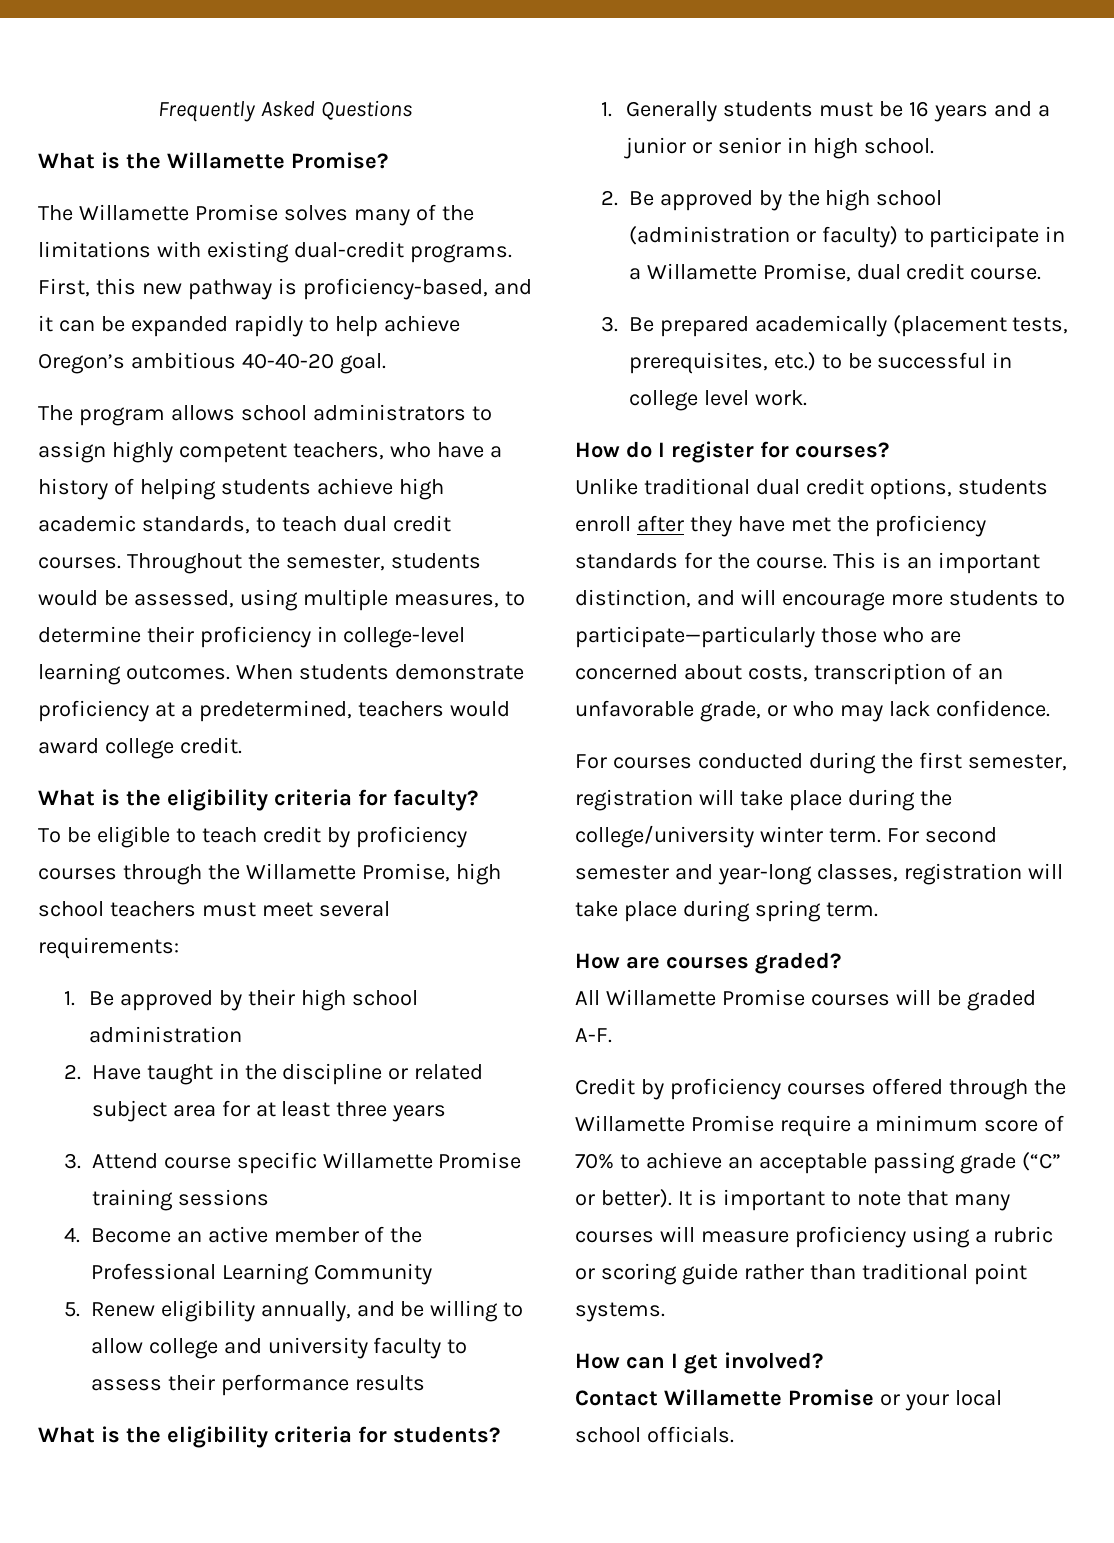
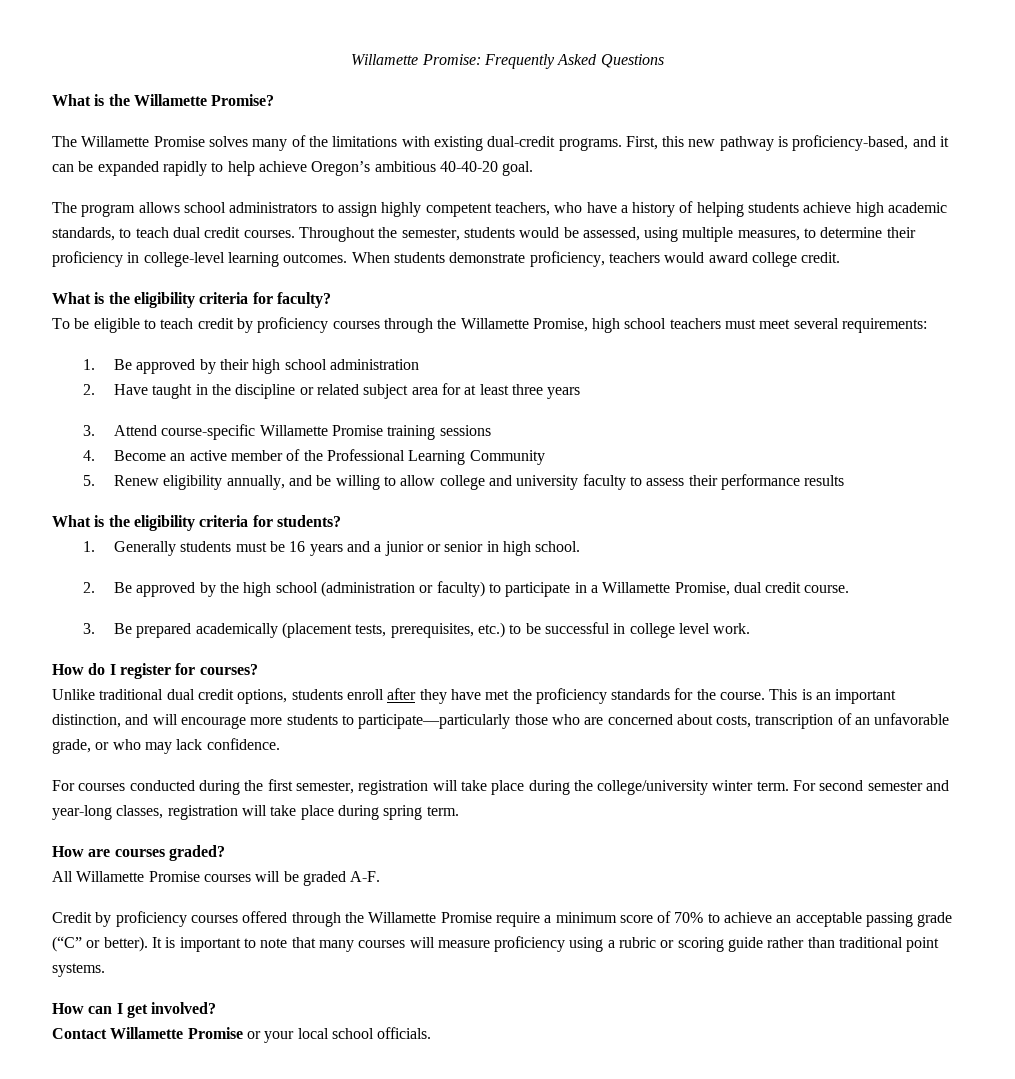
- Frequently Asked Questions
+ Willamette Promise: Frequently Asked Questions
- When students demonstrate proficiency at a predetermined, teachers would award college credit.
+ When students demonstrate proficiency, teachers would award college credit.
- 3. Attend course specific Willamette Promise training sessions
+ 3. Attend course-specific Willamette Promise training sessions

